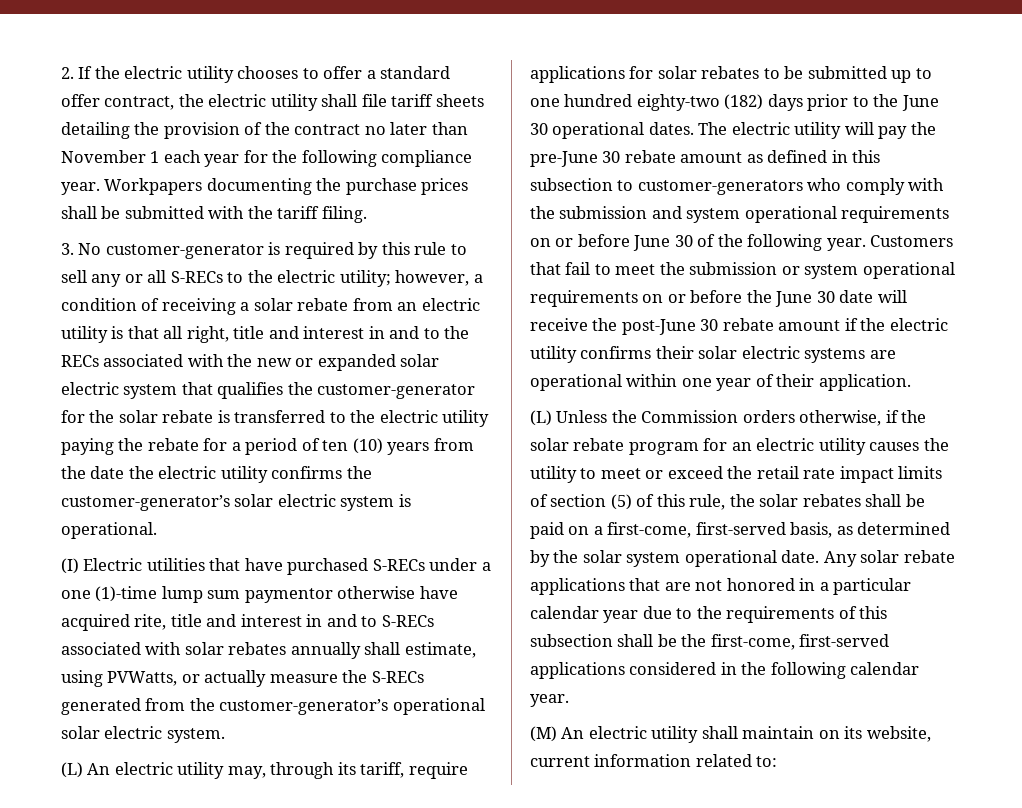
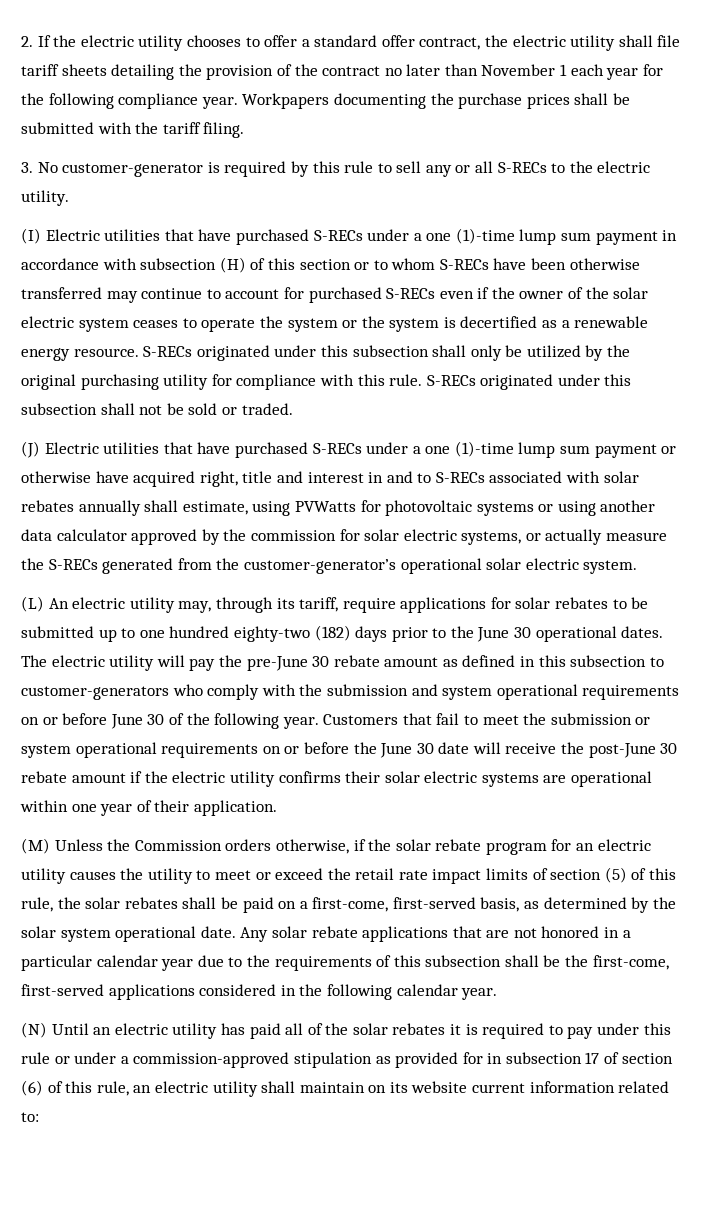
- 3. No customer-generator is required by this rule to sell any or all S-RECs to the electric utility; however, a condition of receiving a solar rebate from an electric utility is that all right, title and interest in and to the RECs associated with the new or expanded solar electric system that qualifies the customer-generator for the solar rebate is transferred to the electric utility paying the rebate for a period of ten (10) years from the date the electric utility confirms the customer-generator’s solar electric system is operational.
+ 3. No customer-generator is required by this rule to sell any or all S-RECs to the electric utility.
- (I) Electric utilities that have purchased S-RECs under a one (1)-time lump sum paymentor otherwise have acquired rite, title and interest in and to S-RECs associated with solar rebates annually shall estimate, using PVWatts, or actually measure the S-RECs generated from the customer-generator’s operational solar electric system.
+ (I) Electric utilities that have purchased S-RECs under a one (1)-time lump sum payment in accordance with subsection (H) of this section or to whom S-RECs have been otherwise transferred may continue to account for purchased S-RECs even if the owner of the solar electric system ceases to operate the system or the system is decertified as a renewable energy resource. S-RECs originated under this subsection shall only be utilized by the original purchasing utility for compliance with this rule. S-RECs originated under this subsection shall not be sold or traded.
+ (J) Electric utilities that have purchased S-RECs under a one (1)-time lump sum payment or otherwise have acquired right, title and interest in and to S-RECs associated with solar rebates annually shall estimate, using PVWatts for photovoltaic systems or using another data calculator approved by the commission for solar electric systems, or actually measure the S-RECs generated from the customer-generator’s operational solar electric system.
- (L) Unless the Commission orders otherwise, if the solar rebate program for an electric utility causes the utility to meet or exceed the retail rate impact limits of section (5) of this rule, the solar rebates shall be paid on a first-come, first-served basis, as determined by the solar system operational date.
+ (M) Unless the Commission orders otherwise, if the solar rebate program for an electric utility causes the utility to meet or exceed the retail rate impact limits of section (5) of this rule, the solar rebates shall be paid on a first-come, first-served basis, as determined by the solar system operational date.
- (M) An electric utility shall maintain on its website, current information related to:
+ (N) Until an electric utility has paid all of the solar rebates it is required to pay under this rule or under a commission-approved stipulation as provided for in subsection 17 of section (6) of this rule, an electric utility shall maintain on its website current information related to:

